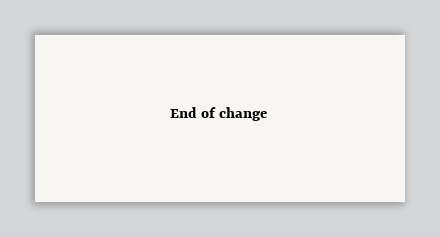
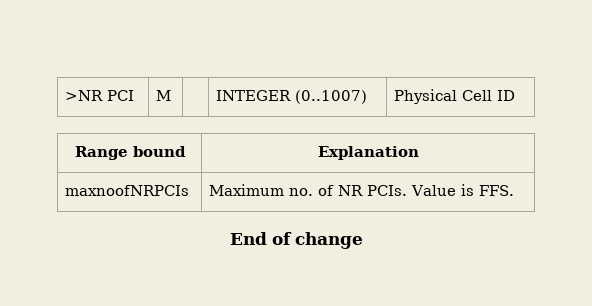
+ >NR PCI | M | | INTEGER (0..1007) | Physical Cell ID
+ Range bound | Explanation
+ maxnoofNRPCIs | Maximum no. of NR PCIs. Value is FFS.

